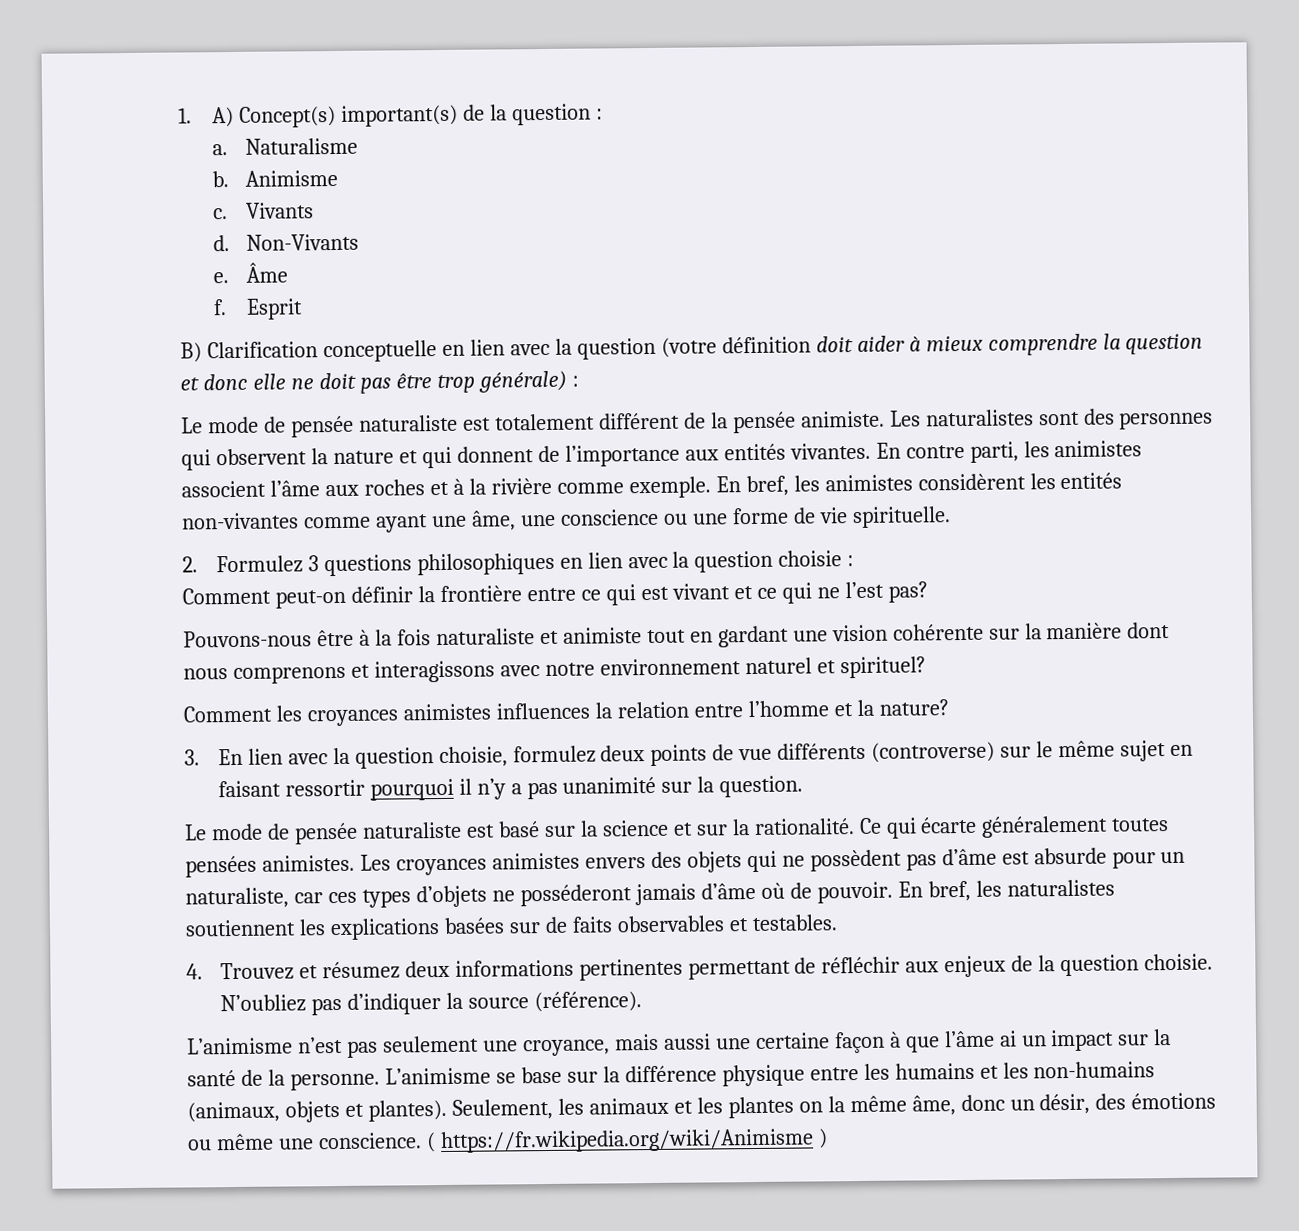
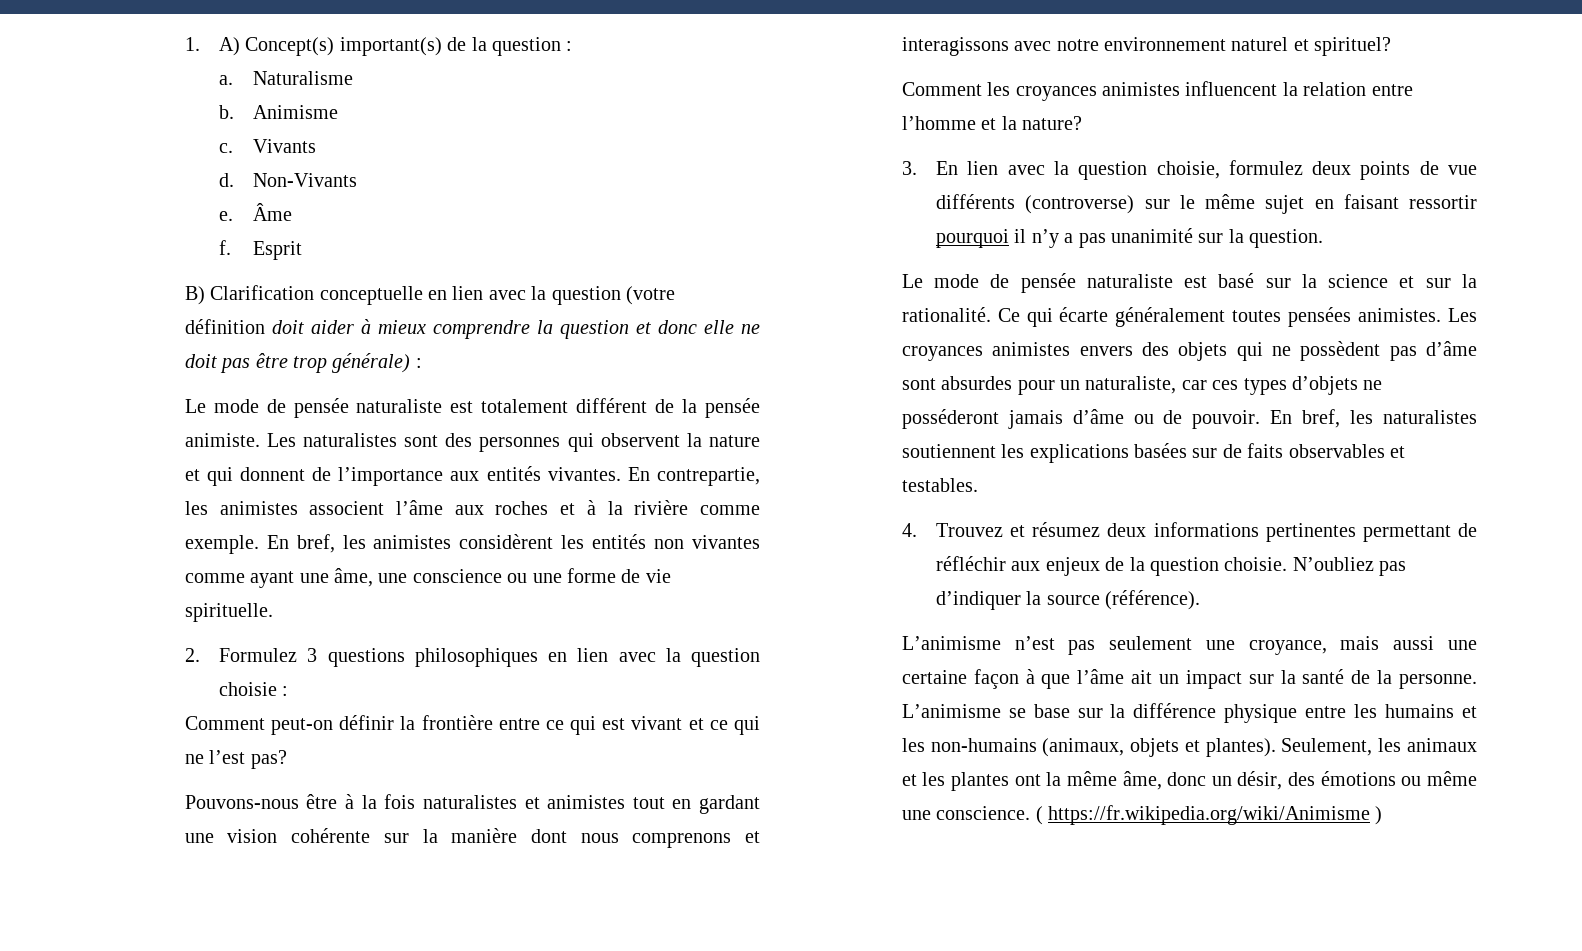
- En contre parti, les animistes associent l’âme aux roches et à la rivière comme exemple.
+ En contrepartie, les animistes associent l’âme aux roches et à la rivière comme exemple.
- En bref, les animistes considèrent les entités non-vivantes comme ayant une âme, une conscience ou une forme de vie spirituelle.
+ En bref, les animistes considèrent les entités non vivantes comme ayant une âme, une conscience ou une forme de vie spirituelle.
- Pouvons-nous être à la fois naturaliste et animiste tout en gardant une vision cohérente sur la manière dont nous comprenons et interagissons avec notre environnement naturel et spirituel?
+ Pouvons-nous être à la fois naturalistes et animistes tout en gardant une vision cohérente sur la manière dont nous comprenons et interagissons avec notre environnement naturel et spirituel?
- Comment les croyances animistes influences la relation entre l’homme et la nature?
+ Comment les croyances animistes influencent la relation entre l’homme et la nature?
- Les croyances animistes envers des objets qui ne possèdent pas d’âme est absurde pour un naturaliste, car ces types d’objets ne posséderont jamais d’âme où de pouvoir.
+ Les croyances animistes envers des objets qui ne possèdent pas d’âme sont absurdes pour un naturaliste, car ces types d’objets ne posséderont jamais d’âme ou de pouvoir.
- L’animisme n’est pas seulement une croyance, mais aussi une certaine façon à que l’âme ai un impact sur la santé de la personne.
+ L’animisme n’est pas seulement une croyance, mais aussi une certaine façon à que l’âme ait un impact sur la santé de la personne.
- Seulement, les animaux et les plantes on la même âme, donc un désir, des émotions ou même une conscience.
+ Seulement, les animaux et les plantes ont la même âme, donc un désir, des émotions ou même une conscience.

